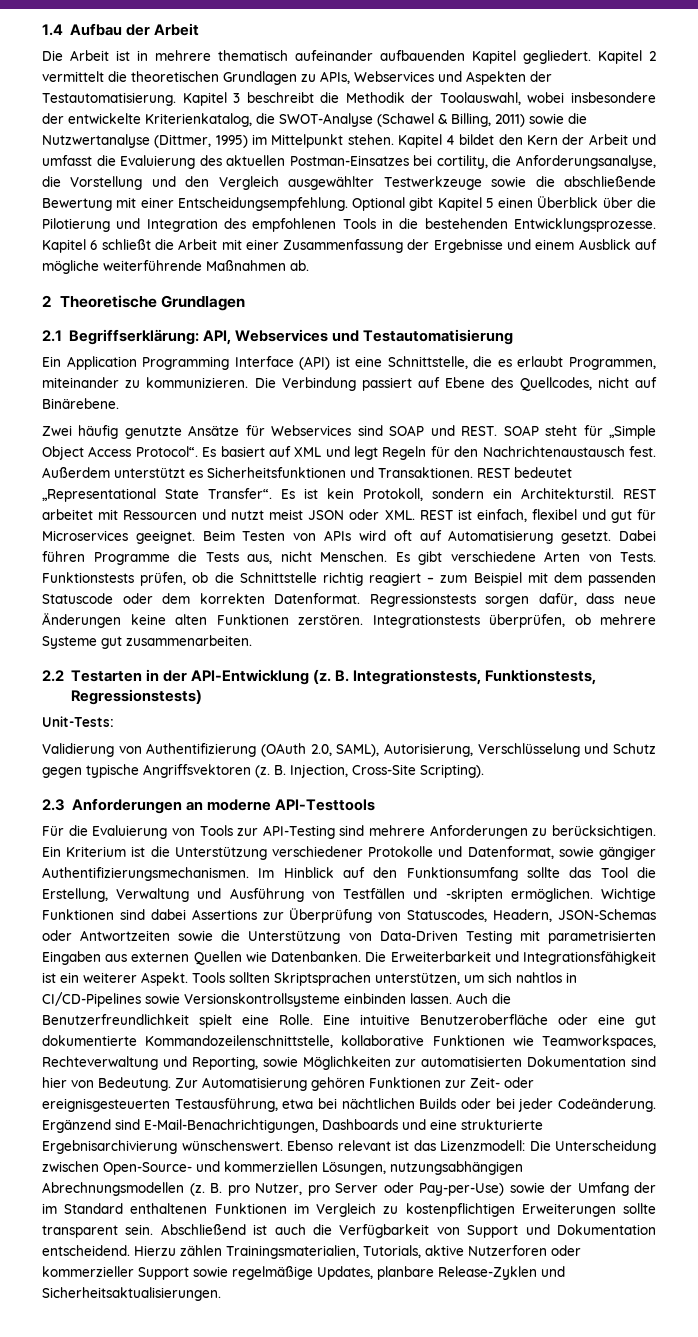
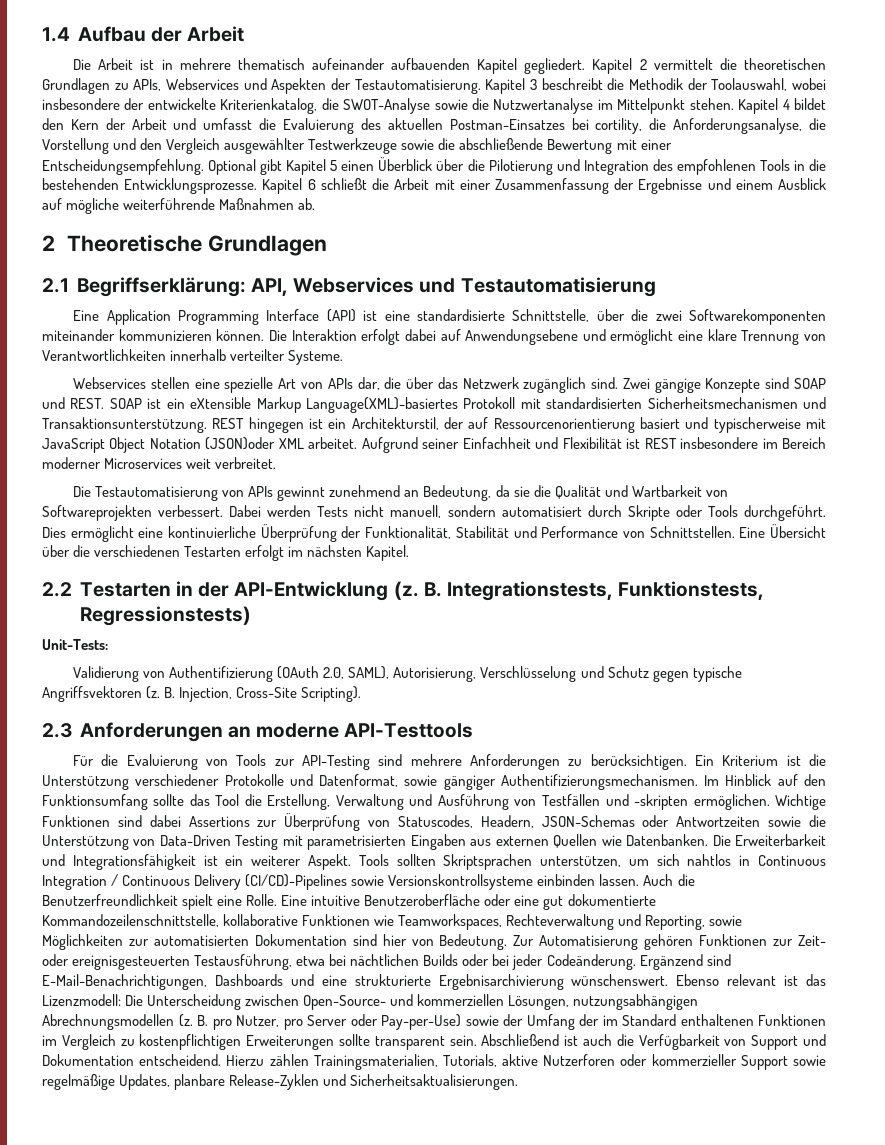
- Kapitel 3 beschreibt die Methodik der Toolauswahl, wobei insbesondere der entwickelte Kriterienkatalog, die SWOT-Analyse (Schawel & Billing, 2011) sowie die Nutzwertanalyse (Dittmer, 1995) im Mittelpunkt stehen.
+ Kapitel 3 beschreibt die Methodik der Toolauswahl, wobei insbesondere der entwickelte Kriterienkatalog, die SWOT-Analyse sowie die Nutzwertanalyse im Mittelpunkt stehen.
- Ein Application Programming Interface (API) ist eine Schnittstelle, die es erlaubt Programmen, miteinander zu kommunizieren. Die Verbindung passiert auf Ebene des Quellcodes, nicht auf Binärebene.
- Zwei häufig genutzte Ansätze für Webservices sind SOAP und REST.
+ Eine Application Programming Interface (API) ist eine standardisierte Schnittstelle, über die zwei Softwarekomponenten miteinander kommunizieren können. Die Interaktion erfolgt dabei auf Anwendungsebene und ermöglicht eine klare Trennung von Verantwortlichkeiten innerhalb verteilter Systeme.
+ Webservices stellen eine spezielle Art von APIs dar, die über das Netzwerk zugänglich sind. Zwei gängige Konzepte sind SOAP und REST.
- SOAP steht für „Simple Object Access Protocol“. Es basiert auf XML und legt Regeln für den Nachrichtenaustausch fest. Außerdem unterstützt es Sicherheitsfunktionen und Transaktionen. REST bedeutet „Representational State Transfer“. Es ist kein Protokoll, sondern ein Architekturstil. REST arbeitet mit Ressourcen und nutzt meist JSON oder XML. REST ist einfach, flexibel und gut für Microservices geeignet. Beim Testen von APIs wird oft auf Automatisierung gesetzt. Dabei führen Programme die Tests aus, nicht Menschen. Es gibt verschiedene Arten von Tests. Funktionstests prüfen, ob die Schnittstelle richtig reagiert – zum Beispiel mit dem passenden Statuscode oder dem korrekten Datenformat. Regressionstests sorgen dafür, dass neue Änderungen keine alten Funktionen zerstören. Integrationstests überprüfen, ob mehrere Systeme gut zusammenarbeiten.
+ SOAP ist ein eXtensible Markup Language(XML)-basiertes Protokoll mit standardisierten Sicherheitsmechanismen und Transaktionsunterstützung. REST hingegen ist ein Architekturstil, der auf Ressourcenorientierung basiert und typischerweise mit JavaScript Object Notation (JSON)oder XML arbeitet. Aufgrund seiner Einfachheit und Flexibilität ist REST insbesondere im Bereich moderner Microservices weit verbreitet.
+ Die Testautomatisierung von APIs gewinnt zunehmend an Bedeutung, da sie die Qualität und Wartbarkeit von Softwareprojekten verbessert. Dabei werden Tests nicht manuell, sondern automatisiert durch Skripte oder Tools durchgeführt. Dies ermöglicht eine kontinuierliche Überprüfung der Funktionalität, Stabilität und Performance von Schnittstellen. Eine Übersicht über die verschiedenen Testarten erfolgt im nächsten Kapitel.
- Tools sollten Skriptsprachen unterstützen, um sich nahtlos in CI/CD-Pipelines sowie Versionskontrollsysteme einbinden lassen.
+ Tools sollten Skriptsprachen unterstützen, um sich nahtlos in Continuous Integration / Continuous Delivery (CI/CD)-Pipelines sowie Versionskontrollsysteme einbinden lassen.

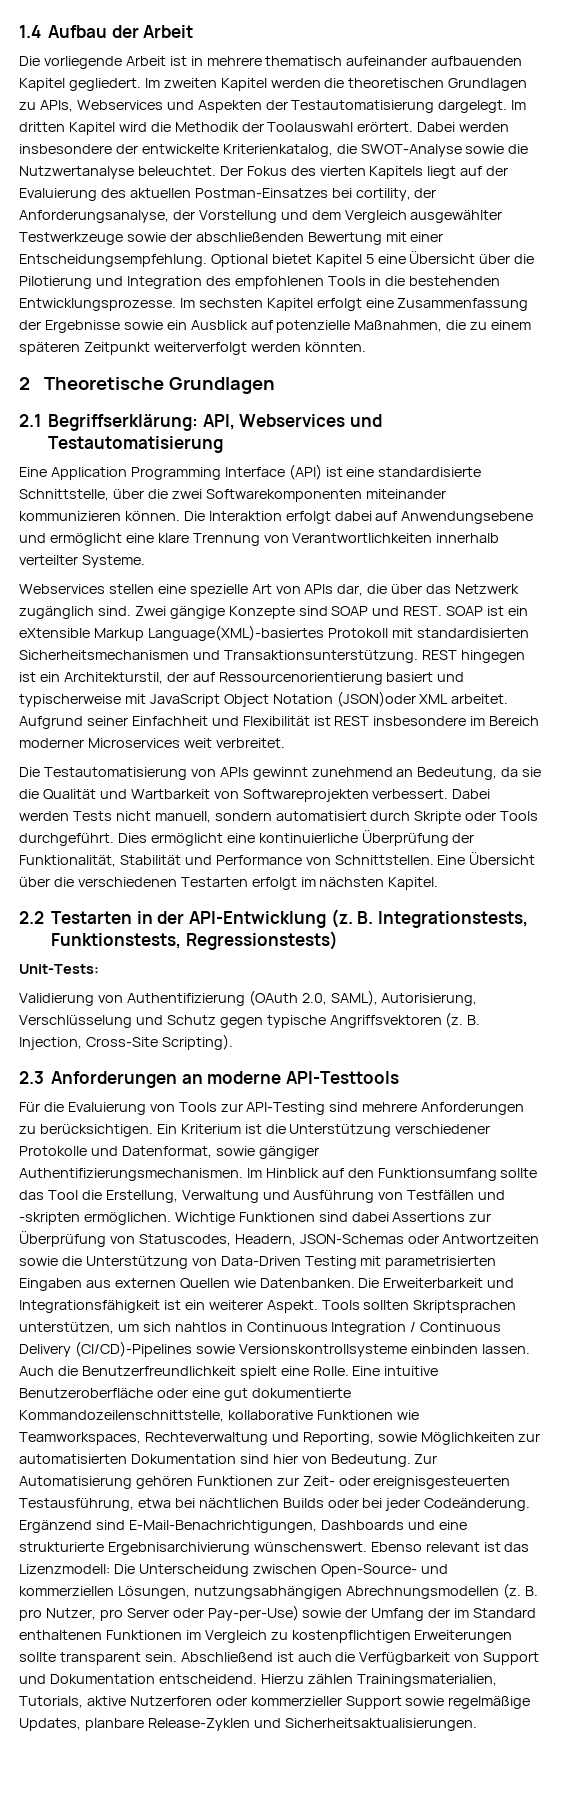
- Die Arbeit ist in mehrere thematisch aufeinander aufbauenden Kapitel gegliedert.
+ Die vorliegende Arbeit ist in mehrere thematisch aufeinander aufbauenden Kapitel gegliedert.
- Kapitel 2 vermittelt die theoretischen Grundlagen zu APIs, Webservices und Aspekten der Testautomatisierung. Kapitel 3 beschreibt die Methodik der Toolauswahl, wobei insbesondere der entwickelte Kriterienkatalog, die SWOT-Analyse sowie die Nutzwertanalyse im Mittelpunkt stehen. Kapitel 4 bildet den Kern der Arbeit und umfasst die Evaluierung des aktuellen Postman-Einsatzes bei cortility, die Anforderungsanalyse, die Vorstellung und den Vergleich ausgewählter Testwerkzeuge sowie die abschließende Bewertung mit einer Entscheidungsempfehlung.
+ Im zweiten Kapitel werden die theoretischen Grundlagen zu APIs, Webservices und Aspekten der Testautomatisierung dargelegt. Im dritten Kapitel wird die Methodik der Toolauswahl erörtert. Dabei werden insbesondere der entwickelte Kriterienkatalog, die SWOT-Analyse sowie die Nutzwertanalyse beleuchtet. Der Fokus des vierten Kapitels liegt auf der Evaluierung des aktuellen Postman-Einsatzes bei cortility, der Anforderungsanalyse, der Vorstellung und dem Vergleich ausgewählter Testwerkzeuge sowie der abschließenden Bewertung mit einer Entscheidungsempfehlung.
- Optional gibt Kapitel 5 einen Überblick über die Pilotierung und Integration des empfohlenen Tools in die bestehenden Entwicklungsprozesse.
+ Optional bietet Kapitel 5 eine Übersicht über die Pilotierung und Integration des empfohlenen Tools in die bestehenden Entwicklungsprozesse.
- Kapitel 6 schließt die Arbeit mit einer Zusammenfassung der Ergebnisse und einem Ausblick auf mögliche weiterführende Maßnahmen ab.
+ Im sechsten Kapitel erfolgt eine Zusammenfassung der Ergebnisse sowie ein Ausblick auf potenzielle Maßnahmen, die zu einem späteren Zeitpunkt weiterverfolgt werden könnten.

